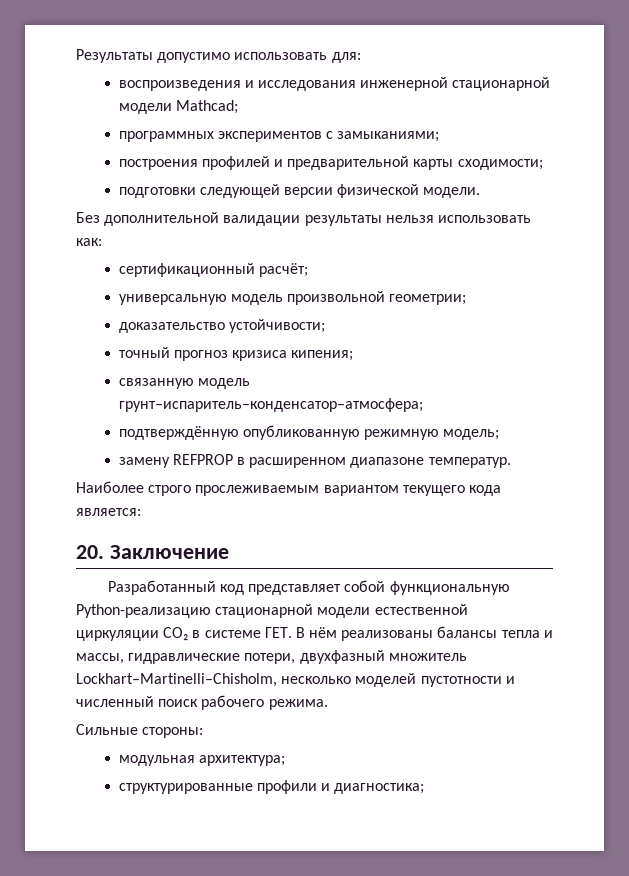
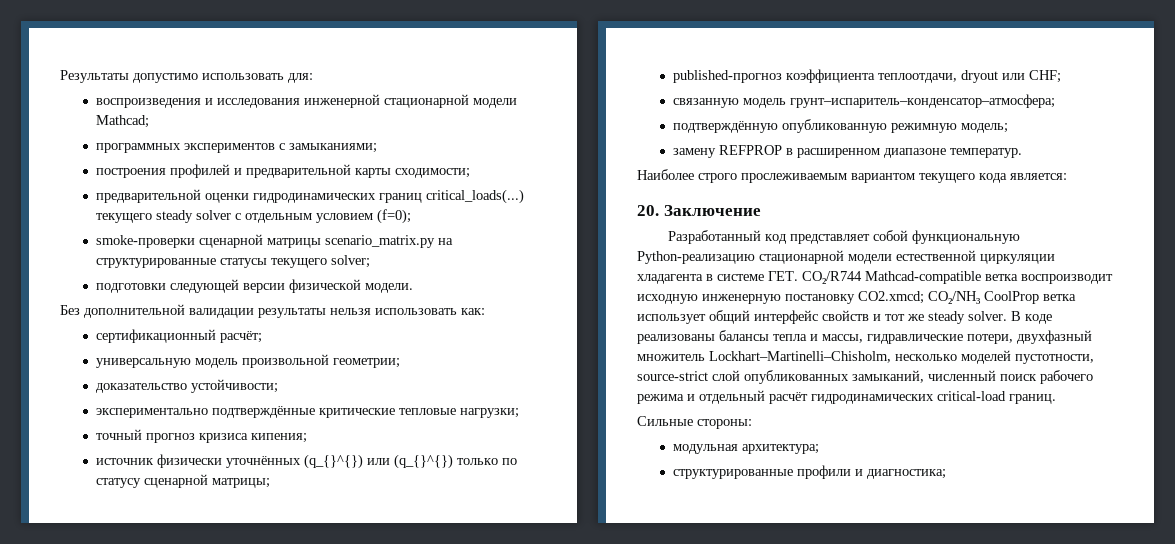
+ предварительной оценки гидродинамических границ critical_loads(...) текущего steady solver с отдельным условием (f=0);
+ smoke-проверки сценарной матрицы scenario_matrix.py на структурированные статусы текущего solver;
+ экспериментально подтверждённые критические тепловые нагрузки;
+ источник физически уточнённых (q_{}^{}) или (q_{}^{}) только по статусу сценарной матрицы;
+ published-прогноз коэффициента теплоотдачи, dryout или CHF;
- Разработанный код представляет собой функциональную Python-реализацию стационарной модели естественной циркуляции CO₂ в системе ГЕТ. В нём реализованы балансы тепла и массы, гидравлические потери, двухфазный множитель Lockhart–Martinelli–Chisholm, несколько моделей пустотности и численный поиск рабочего режима.
+ Разработанный код представляет собой функциональную Python-реализацию стационарной модели естественной циркуляции хладагента в системе ГЕТ. CO₂/R744 Mathcad-compatible ветка воспроизводит исходную инженерную постановку CO2.xmcd; CO₂/NH₃ CoolProp ветка использует общий интерфейс свойств и тот же steady solver. В коде реализованы балансы тепла и массы, гидравлические потери, двухфазный множитель Lockhart–Martinelli–Chisholm, несколько моделей пустотности, source-strict слой опубликованных замыканий, численный поиск рабочего режима и отдельный расчёт гидродинамических critical-load границ.

